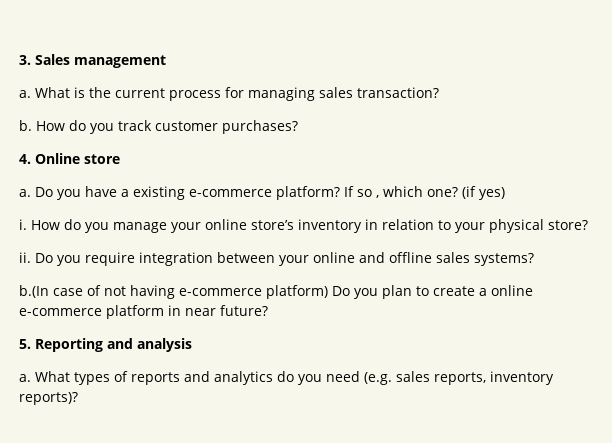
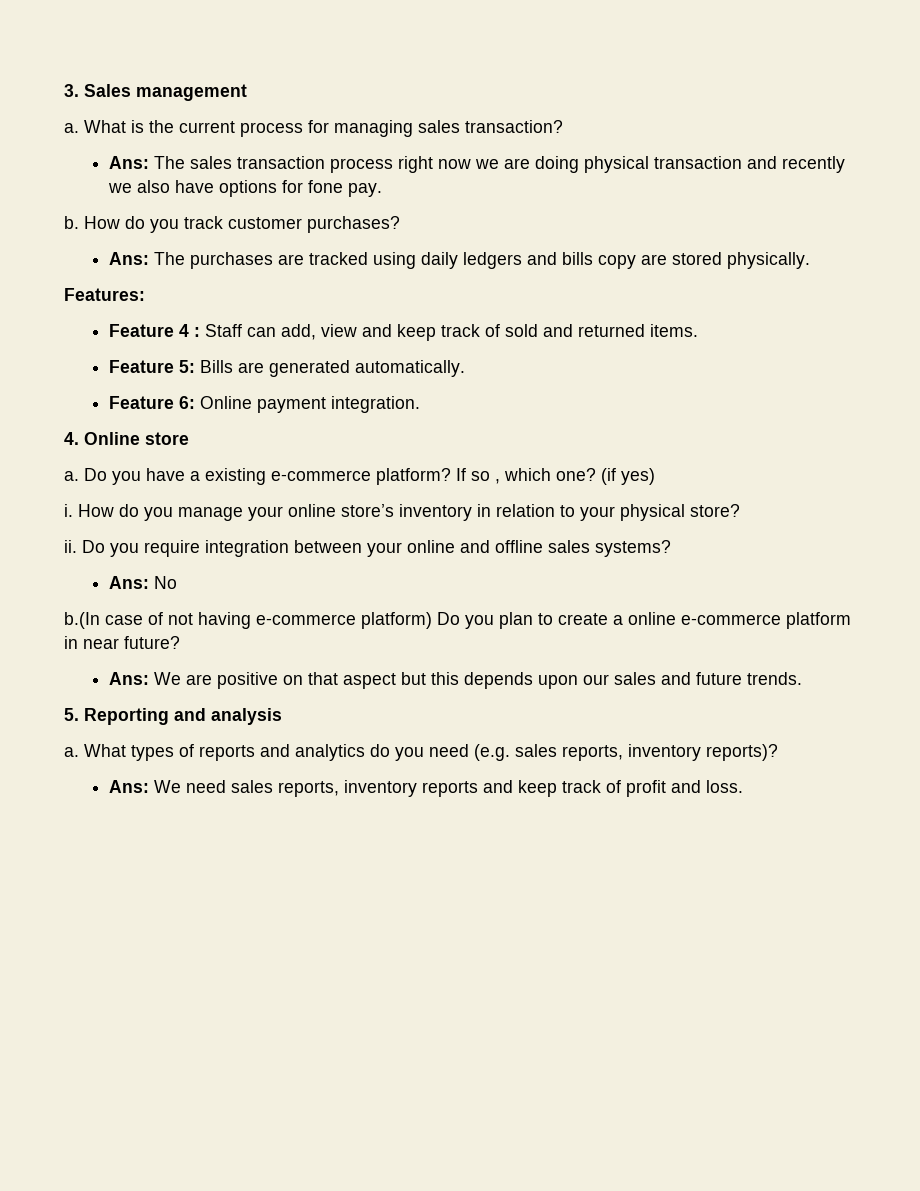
+ Ans: The sales transaction process right now we are doing physical transaction and recently we also have options for fone pay.
+ Ans: The purchases are tracked using daily ledgers and bills copy are stored physically.
+ Features:
+ Feature 4 : Staff can add, view and keep track of sold and returned items.
+ Feature 5: Bills are generated automatically.
+ Feature 6: Online payment integration.
+ Ans: No
+ Ans: We are positive on that aspect but this depends upon our sales and future trends.
+ Ans: We need sales reports, inventory reports and keep track of profit and loss.

